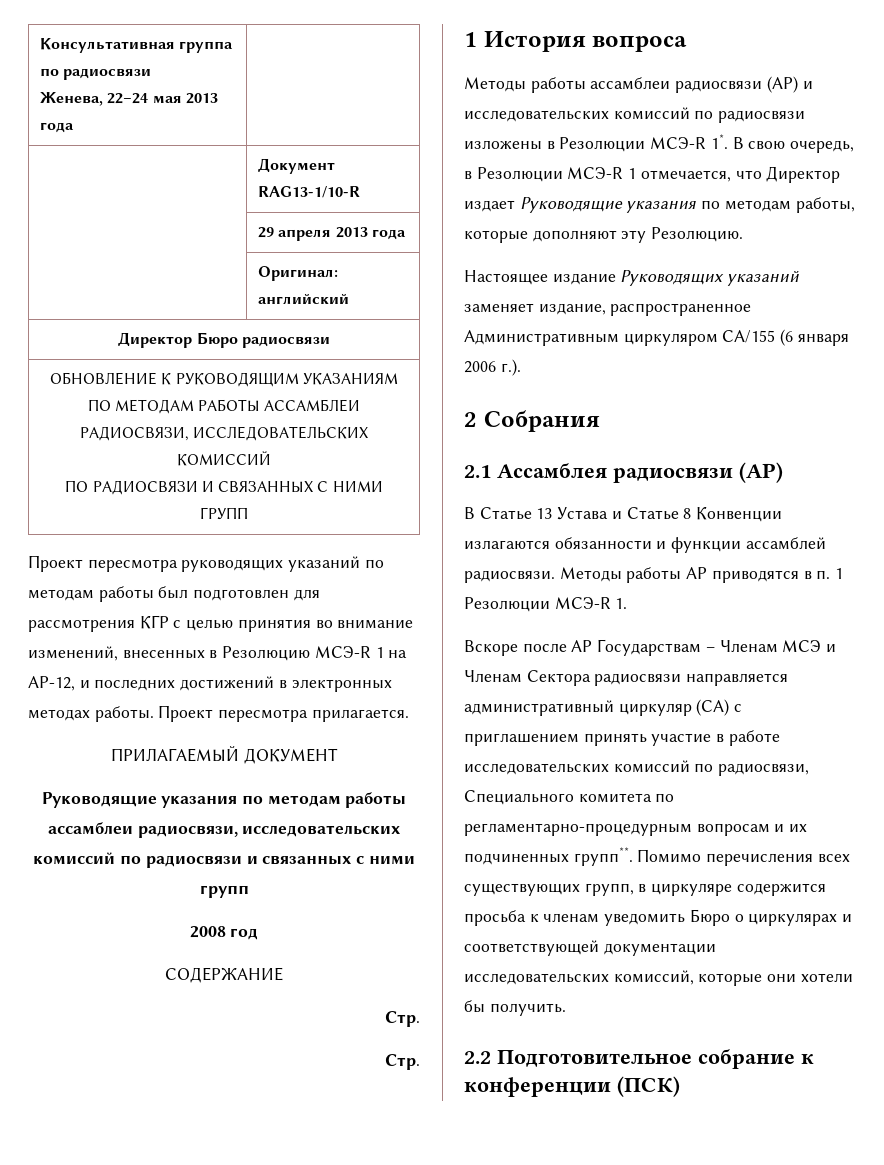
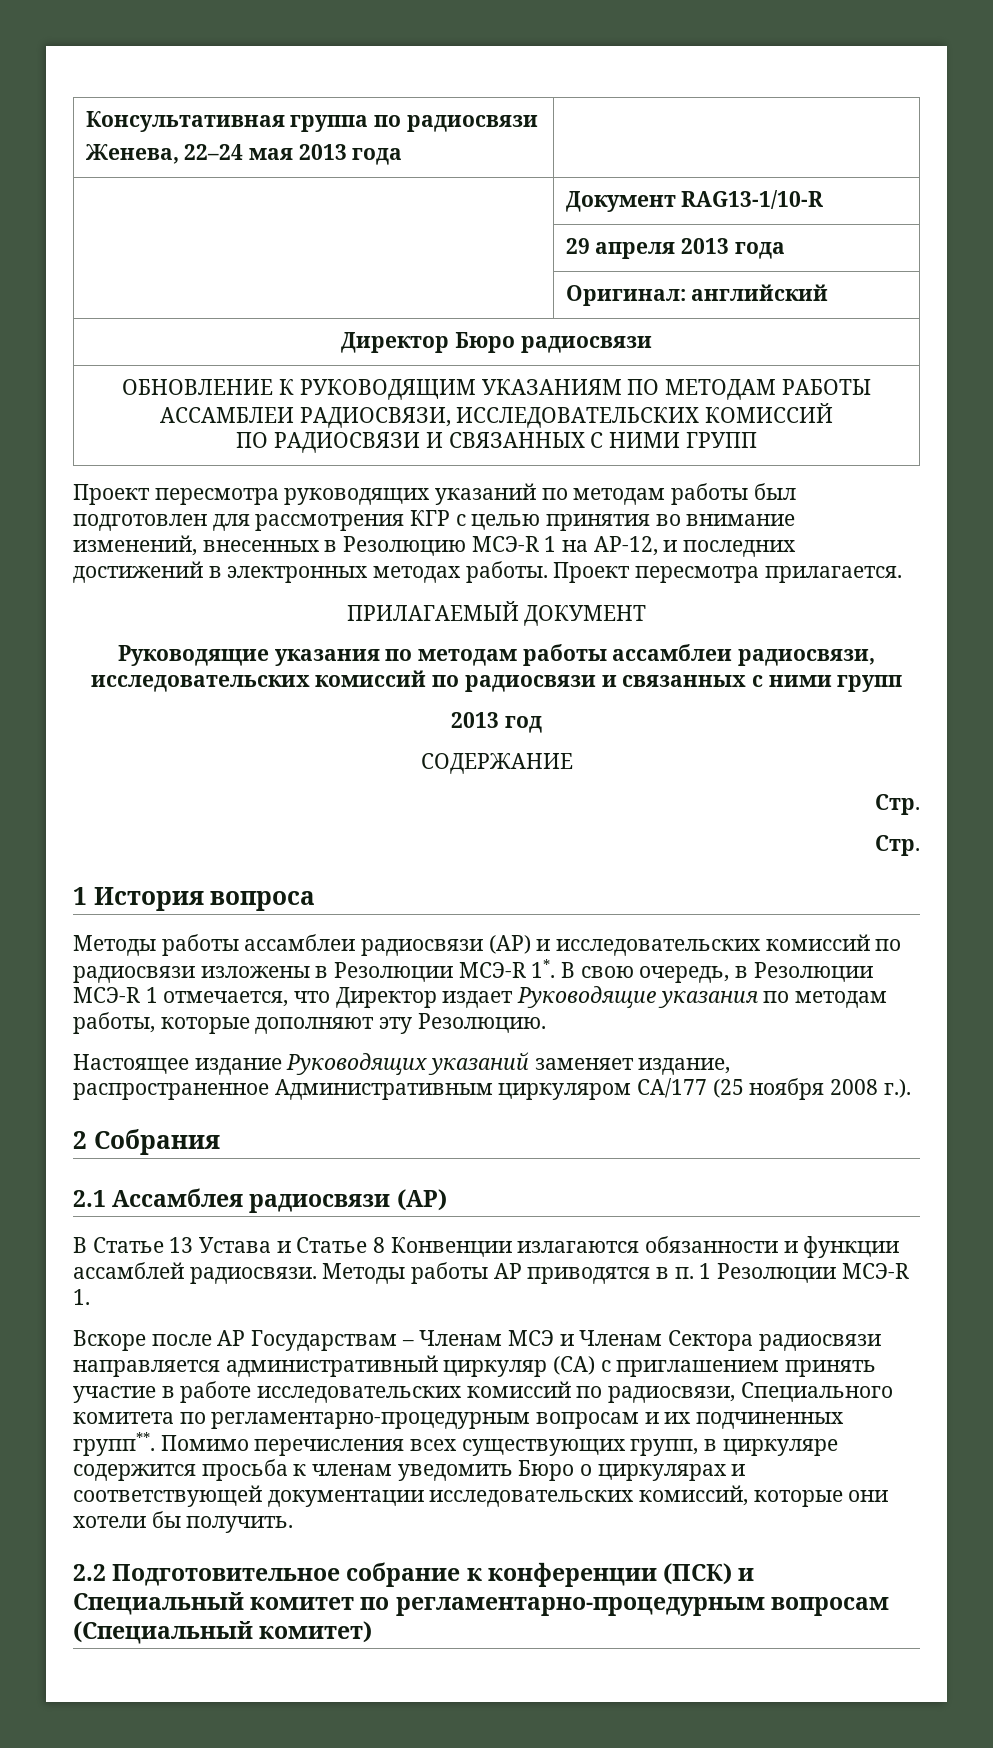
- 2008 год
+ 2013 год
- Настоящее издание Руководящих указаний заменяет издание, распространенное Административным циркуляром СА/155 (6 января 2006 г.).
+ Настоящее издание Руководящих указаний заменяет издание, распространенное Административным циркуляром СА/177 (25 ноября 2008 г.).
- 2.2 Подготовительное собрание к конференции (ПСК)
+ 2.2 Подготовительное собрание к конференции (ПСК) и Специальный комитет по регламентарно-процедурным вопросам (Специальный комитет)

